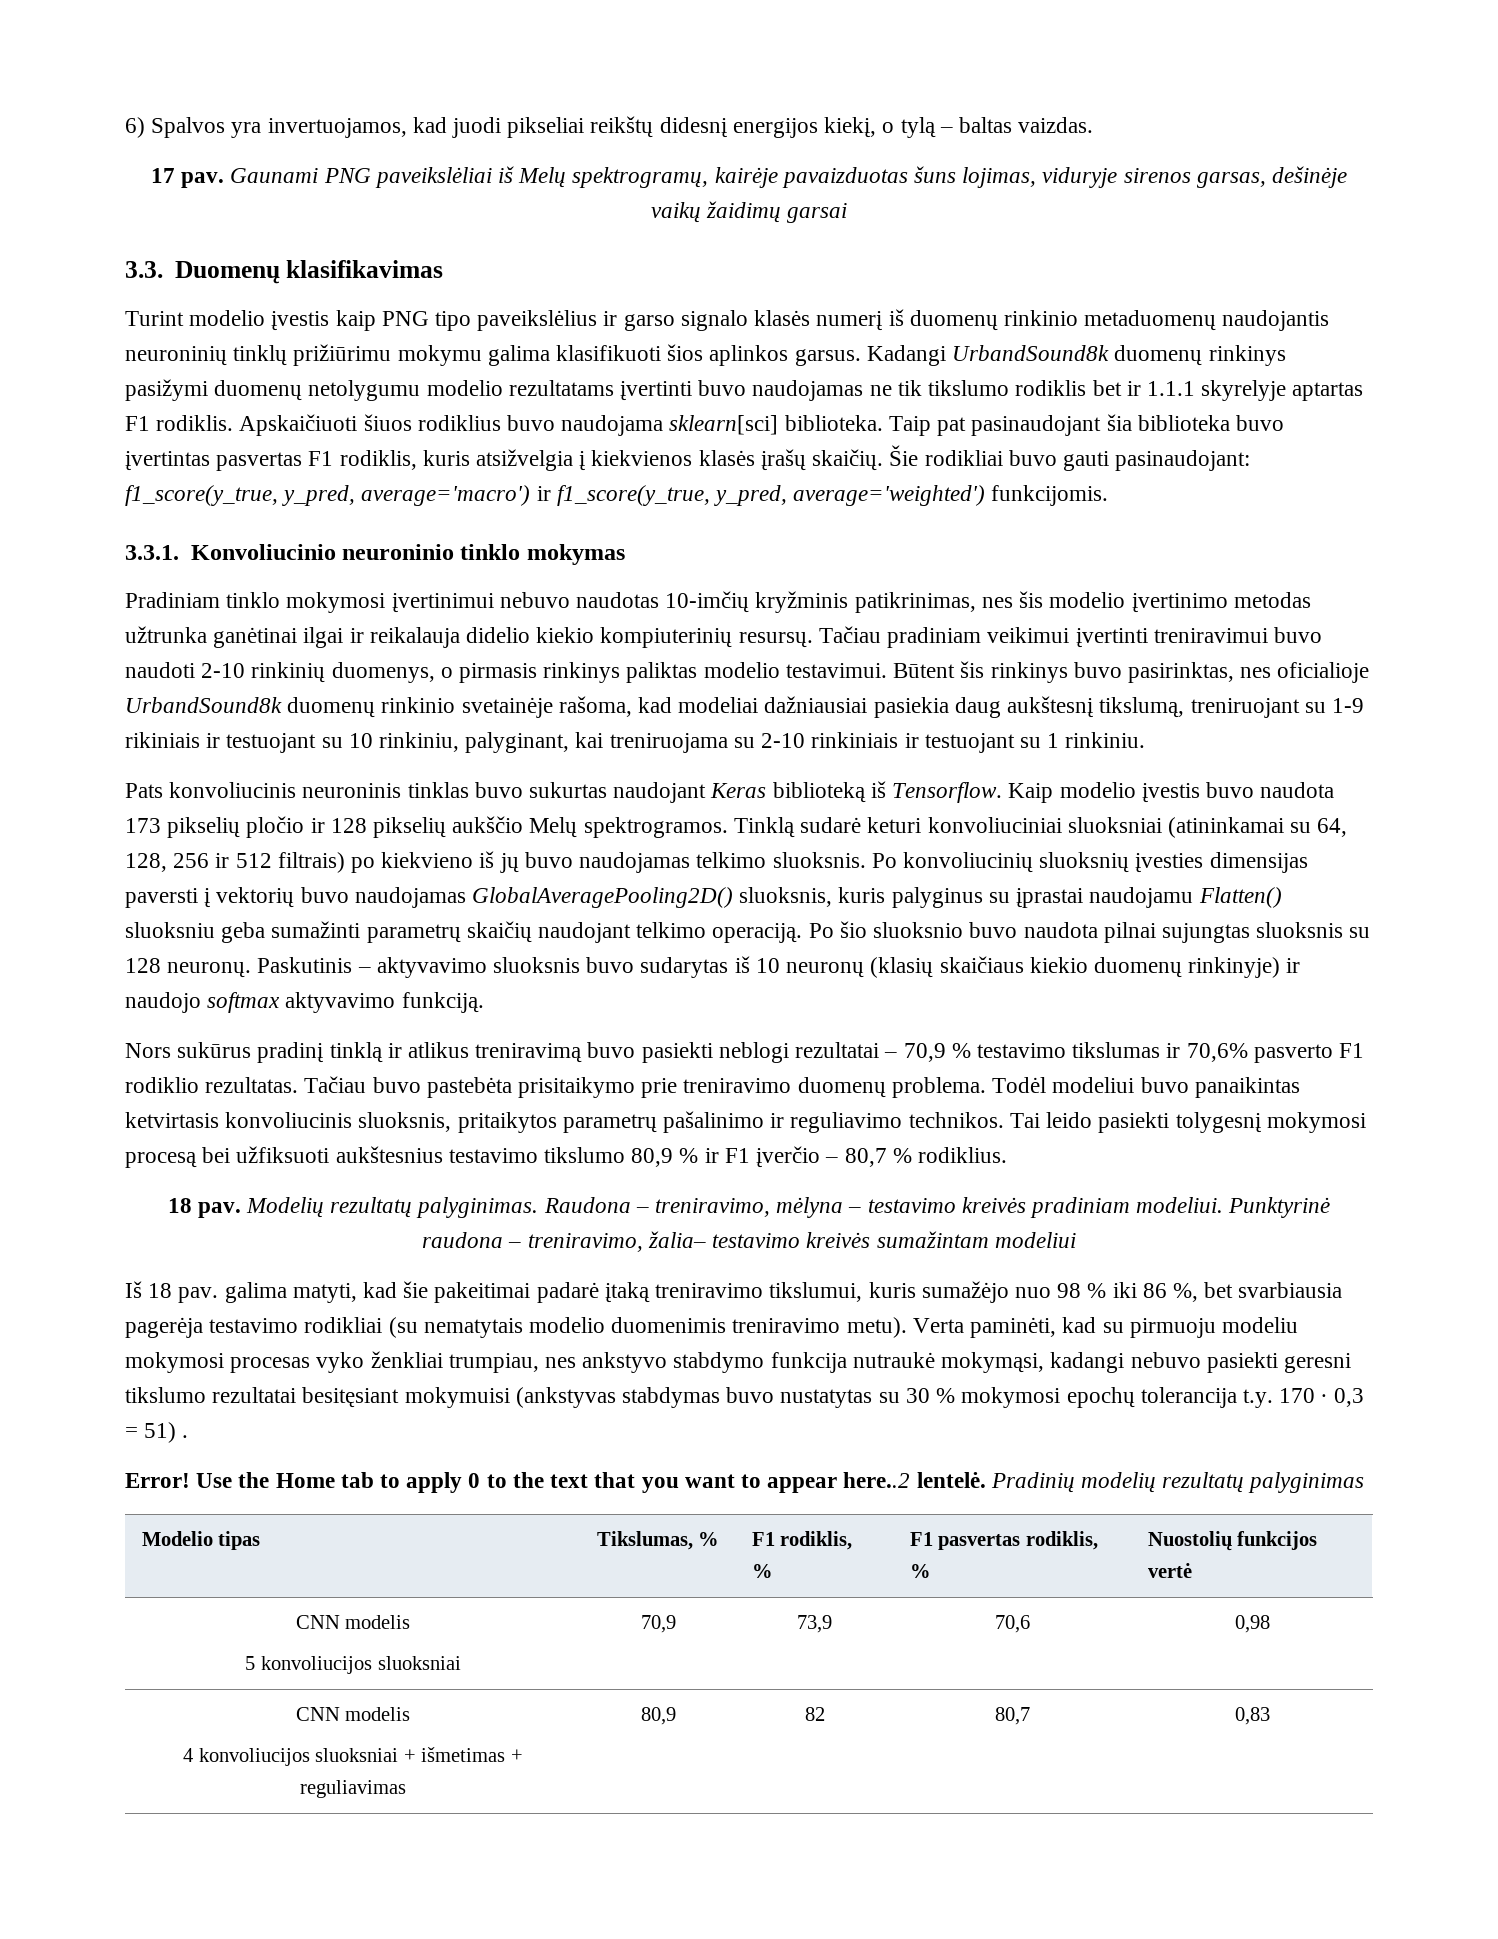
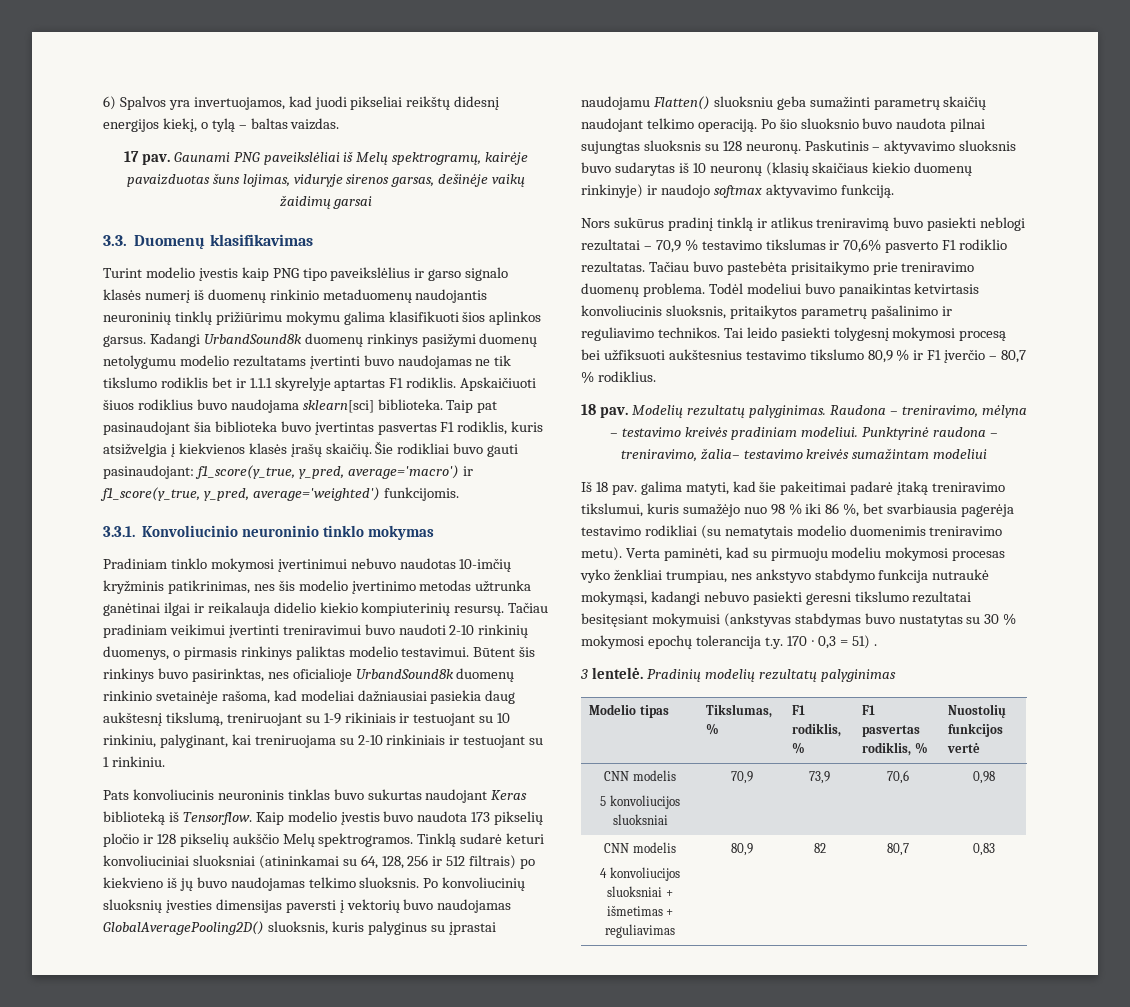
- Error! Use the Home tab to apply 0 to the text that you want to appear here..2 lentelė.
+ 3 lentelė.

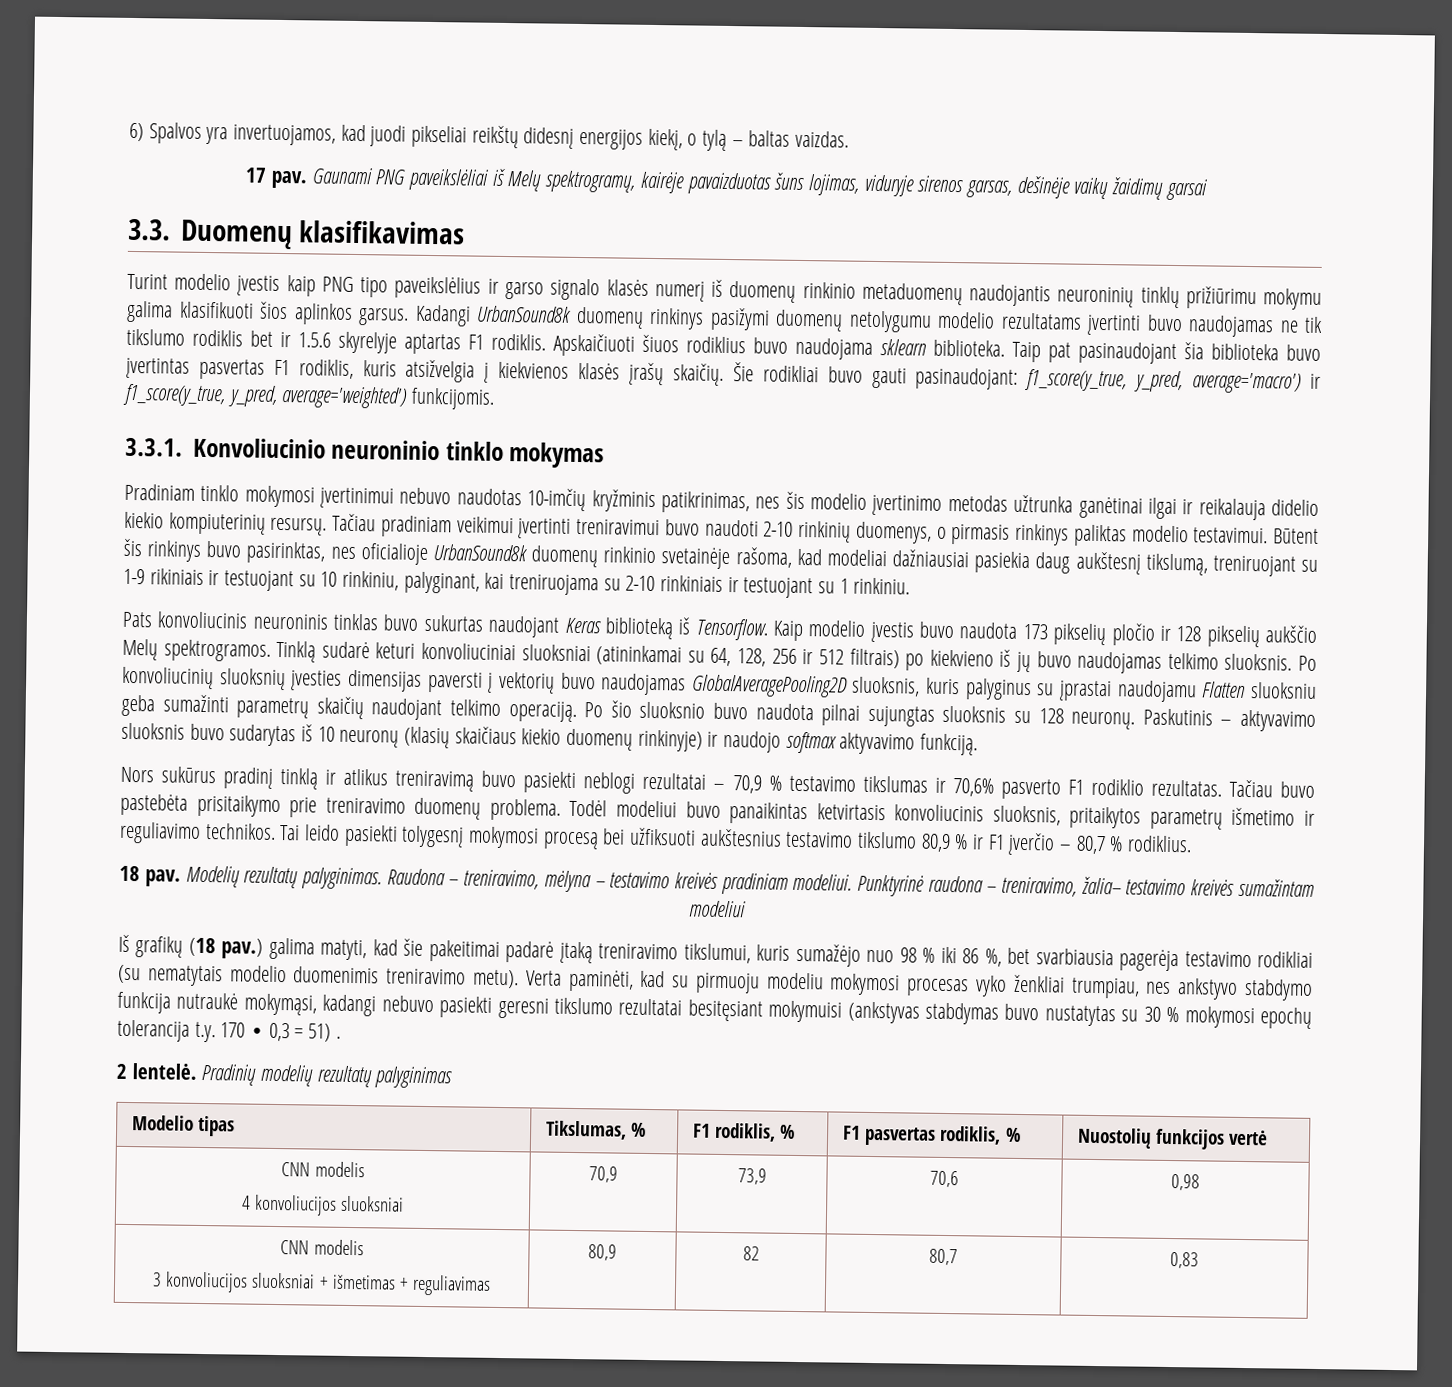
- Kadangi UrbandSound8k duomenų rinkinys pasižymi duomenų netolygumu modelio rezultatams įvertinti buvo naudojamas ne tik tikslumo rodiklis bet ir 1.1.1 skyrelyje aptartas F1 rodiklis.
+ Kadangi UrbanSound8k duomenų rinkinys pasižymi duomenų netolygumu modelio rezultatams įvertinti buvo naudojamas ne tik tikslumo rodiklis bet ir 1.5.6 skyrelyje aptartas F1 rodiklis.
- Apskaičiuoti šiuos rodiklius buvo naudojama sklearn[sci] biblioteka.
+ Apskaičiuoti šiuos rodiklius buvo naudojama sklearn biblioteka.
- Būtent šis rinkinys buvo pasirinktas, nes oficialioje UrbandSound8k duomenų rinkinio svetainėje rašoma, kad modeliai dažniausiai pasiekia daug aukštesnį tikslumą, treniruojant su 1-9 rikiniais ir testuojant su 10 rinkiniu, palyginant, kai treniruojama su 2-10 rinkiniais ir testuojant su 1 rinkiniu.
+ Būtent šis rinkinys buvo pasirinktas, nes oficialioje UrbanSound8k duomenų rinkinio svetainėje rašoma, kad modeliai dažniausiai pasiekia daug aukštesnį tikslumą, treniruojant su 1-9 rikiniais ir testuojant su 10 rinkiniu, palyginant, kai treniruojama su 2-10 rinkiniais ir testuojant su 1 rinkiniu.
- Po konvoliucinių sluoksnių įvesties dimensijas paversti į vektorių buvo naudojamas GlobalAveragePooling2D() sluoksnis, kuris palyginus su įprastai naudojamu Flatten() sluoksniu geba sumažinti parametrų skaičių naudojant telkimo operaciją.
+ Po konvoliucinių sluoksnių įvesties dimensijas paversti į vektorių buvo naudojamas GlobalAveragePooling2D sluoksnis, kuris palyginus su įprastai naudojamu Flatten sluoksniu geba sumažinti parametrų skaičių naudojant telkimo operaciją.
- Todėl modeliui buvo panaikintas ketvirtasis konvoliucinis sluoksnis, pritaikytos parametrų pašalinimo ir reguliavimo technikos.
+ Todėl modeliui buvo panaikintas ketvirtasis konvoliucinis sluoksnis, pritaikytos parametrų išmetimo ir reguliavimo technikos.
- Iš 18 pav. galima matyti, kad šie pakeitimai padarė įtaką treniravimo tikslumui, kuris sumažėjo nuo 98 % iki 86 %, bet svarbiausia pagerėja testavimo rodikliai (su nematytais modelio duomenimis treniravimo metu).
+ Iš grafikų (18 pav.) galima matyti, kad šie pakeitimai padarė įtaką treniravimo tikslumui, kuris sumažėjo nuo 98 % iki 86 %, bet svarbiausia pagerėja testavimo rodikliai (su nematytais modelio duomenimis treniravimo metu).
- 3 lentelė.
+ 2 lentelė.
  Modelio tipas | Tikslumas, % | F1 rodiklis, % | F1 pasvertas rodiklis, % | Nuostolių funkcijos vertė
  CNN modelis
- 5 konvoliucijos sluoksniai | 70,9 | 73,9 | 70,6 | 0,98
+ 4 konvoliucijos sluoksniai | 70,9 | 73,9 | 70,6 | 0,98
  CNN modelis
- 4 konvoliucijos sluoksniai + išmetimas + reguliavimas | 80,9 | 82 | 80,7 | 0,83
+ 3 konvoliucijos sluoksniai + išmetimas + reguliavimas | 80,9 | 82 | 80,7 | 0,83

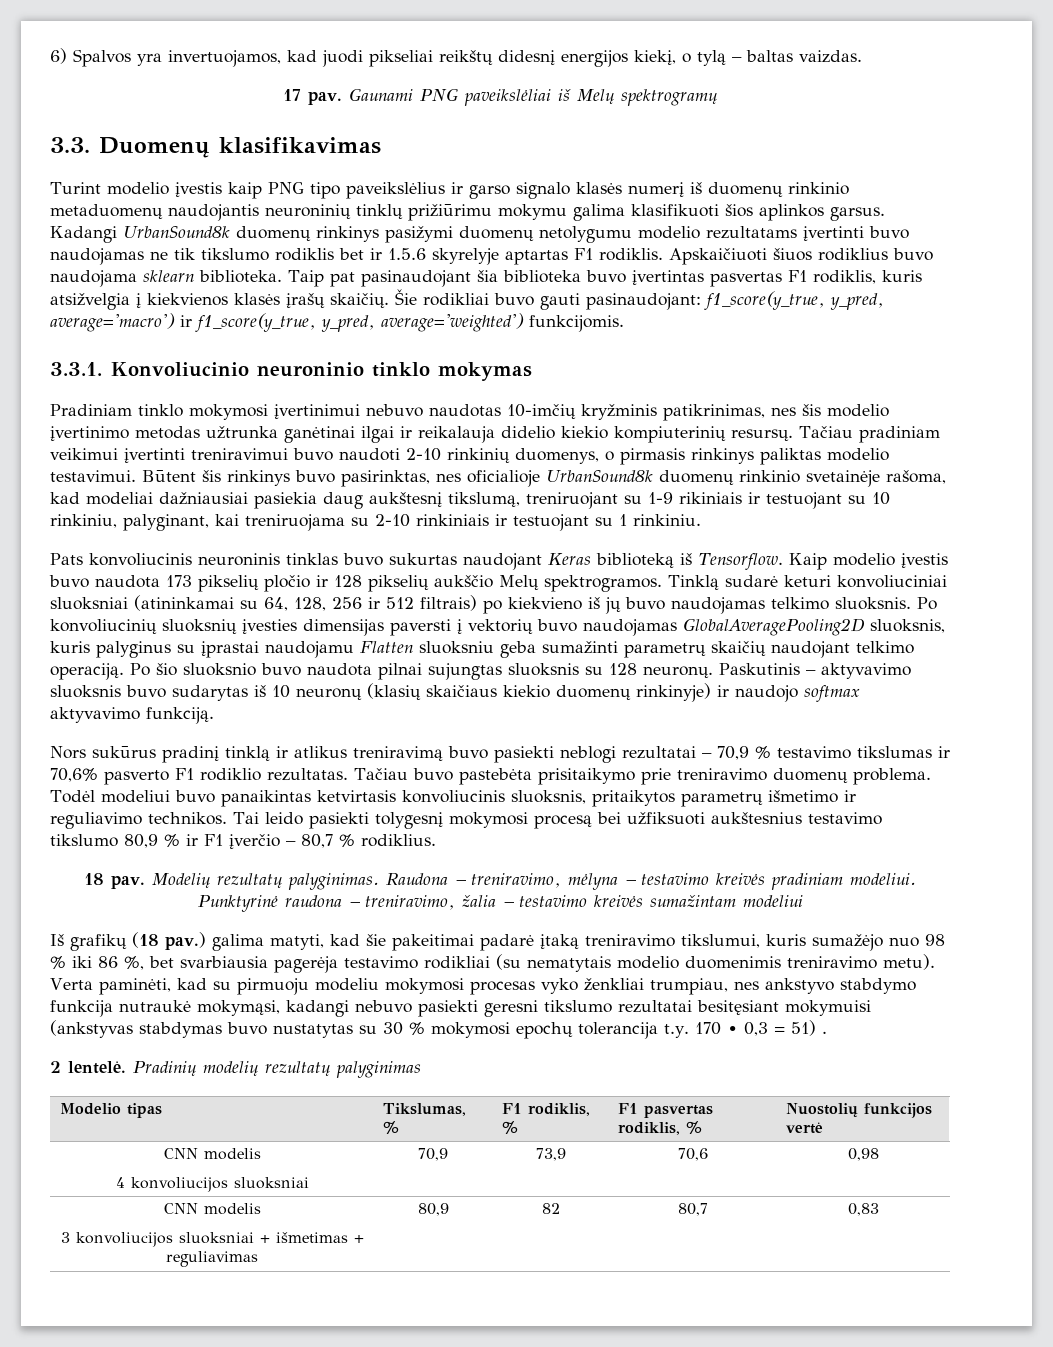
- Gaunami PNG paveikslėliai iš Melų spektrogramų, kairėje pavaizduotas šuns lojimas, viduryje sirenos garsas, dešinėje vaikų žaidimų garsai
+ Gaunami PNG paveikslėliai iš Melų spektrogramų
- Punktyrinė raudona – treniravimo, žalia– testavimo kreivės sumažintam modeliui
+ Punktyrinė raudona – treniravimo, žalia – testavimo kreivės sumažintam modeliui

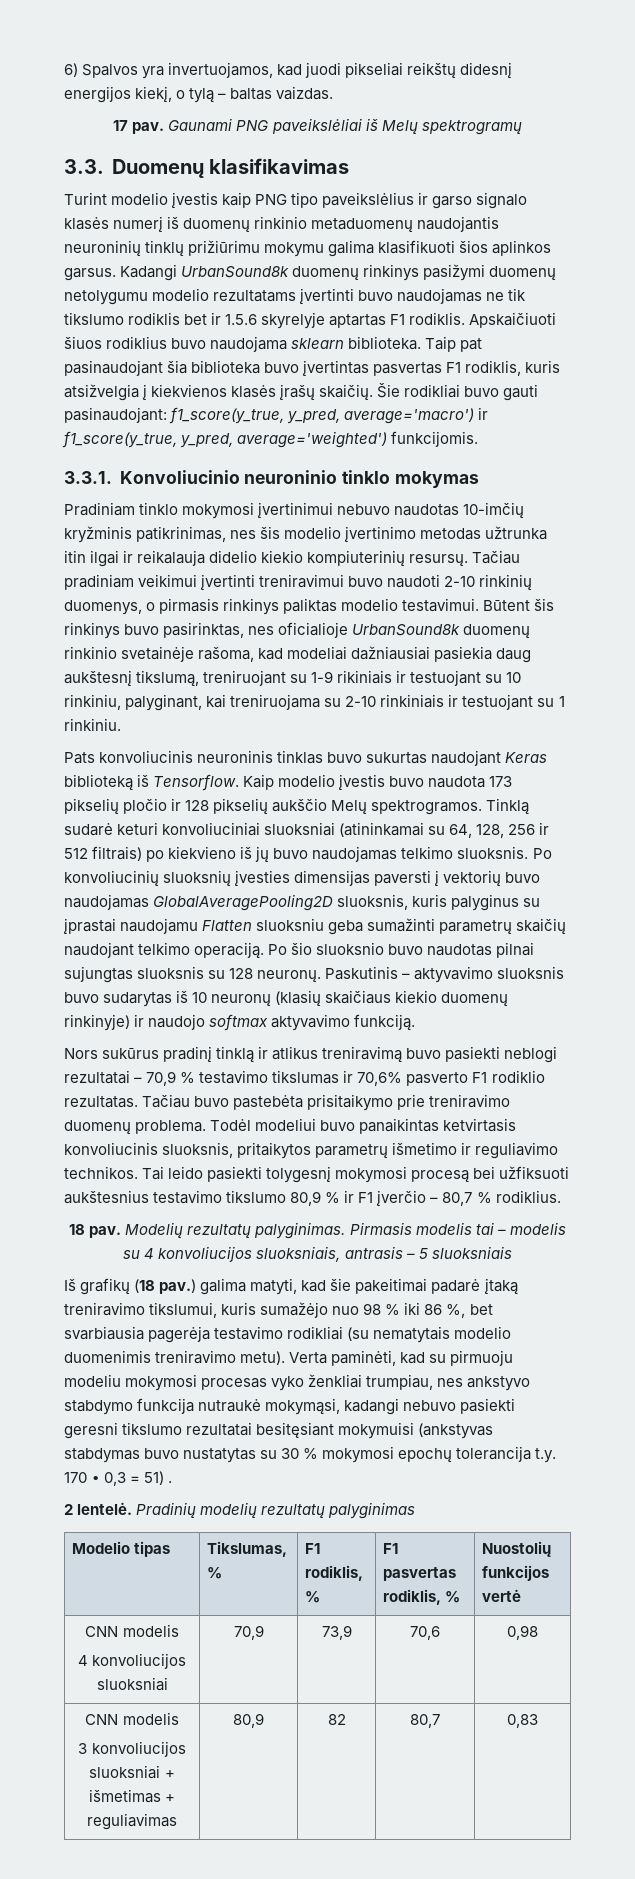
- Pradiniam tinklo mokymosi įvertinimui nebuvo naudotas 10-imčių kryžminis patikrinimas, nes šis modelio įvertinimo metodas užtrunka ganėtinai ilgai ir reikalauja didelio kiekio kompiuterinių resursų.
+ Pradiniam tinklo mokymosi įvertinimui nebuvo naudotas 10-imčių kryžminis patikrinimas, nes šis modelio įvertinimo metodas užtrunka itin ilgai ir reikalauja didelio kiekio kompiuterinių resursų.
- Po šio sluoksnio buvo naudota pilnai sujungtas sluoksnis su 128 neuronų.
+ Po šio sluoksnio buvo naudotas pilnai sujungtas sluoksnis su 128 neuronų.
- Raudona – treniravimo, mėlyna – testavimo kreivės pradiniam modeliui. Punktyrinė raudona – treniravimo, žalia – testavimo kreivės sumažintam modeliui
+ Pirmasis modelis tai – modelis su 4 konvoliucijos sluoksniais, antrasis – 5 sluoksniais

